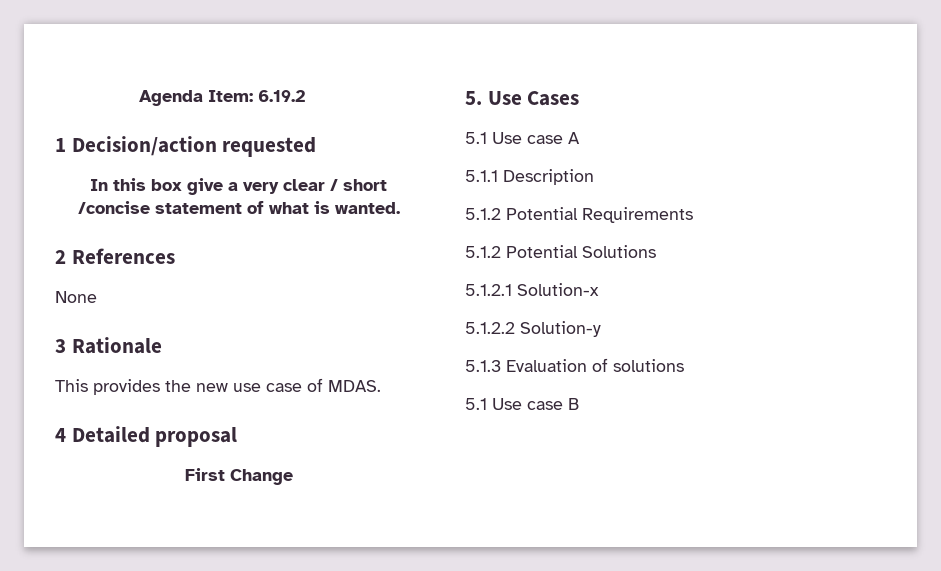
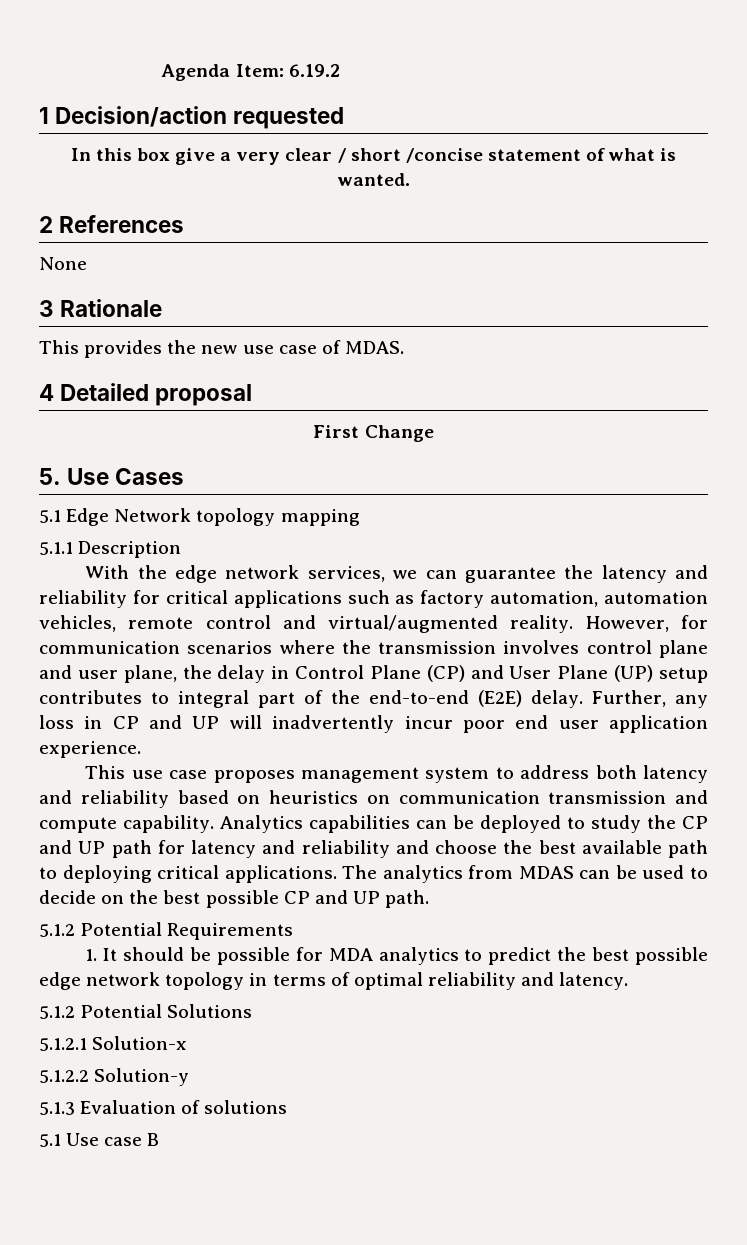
- 5.1 Use case A
+ 5.1 Edge Network topology mapping
  5.1.1 Description
+ With the edge network services, we can guarantee the latency and reliability for critical applications such as factory automation, automation vehicles, remote control and virtual/augmented reality. However, for communication scenarios where the transmission involves control plane and user plane, the delay in Control Plane (CP) and User Plane (UP) setup contributes to integral part of the end-to-end (E2E) delay. Further, any loss in CP and UP will inadvertently incur poor end user application experience.
+ This use case proposes management system to address both latency and reliability based on heuristics on communication transmission and compute capability. Analytics capabilities can be deployed to study the CP and UP path for latency and reliability and choose the best available path to deploying critical applications. The analytics from MDAS can be used to decide on the best possible CP and UP path.
  5.1.2 Potential Requirements
+ 1. It should be possible for MDA analytics to predict the best possible edge network topology in terms of optimal reliability and latency.

